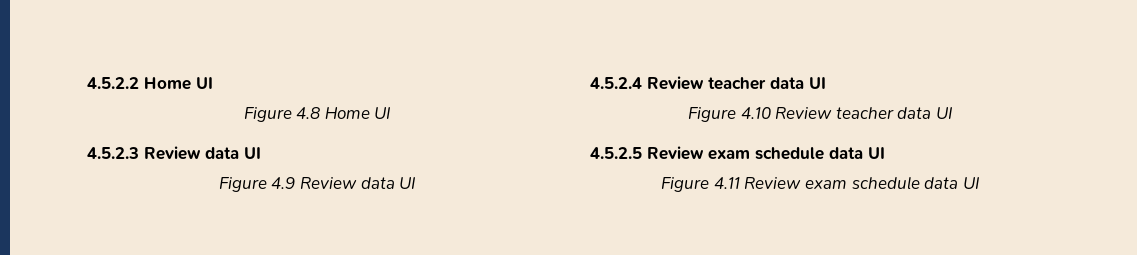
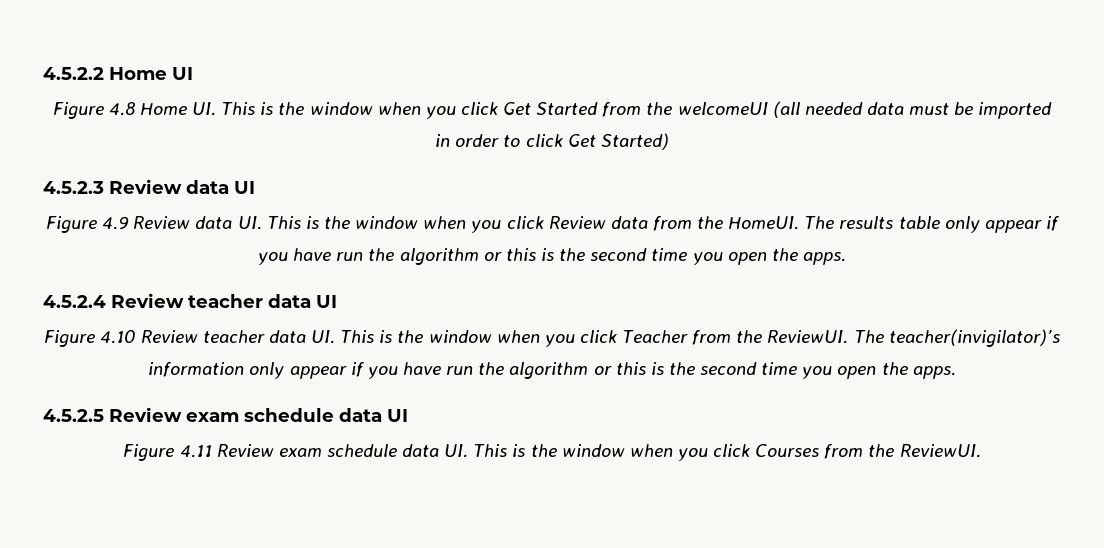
- Figure 4.8 Home UI
+ Figure 4.8 Home UI. This is the window when you click Get Started from the welcomeUI (all needed data must be imported in order to click Get Started)
- Figure 4.9 Review data UI
+ Figure 4.9 Review data UI. This is the window when you click Review data from the HomeUI. The results table only appear if you have run the algorithm or this is the second time you open the apps.
- Figure 4.10 Review teacher data UI
+ Figure 4.10 Review teacher data UI. This is the window when you click Teacher from the ReviewUI. The teacher(invigilator)’s information only appear if you have run the algorithm or this is the second time you open the apps.
- Figure 4.11 Review exam schedule data UI
+ Figure 4.11 Review exam schedule data UI. This is the window when you click Courses from the ReviewUI.

